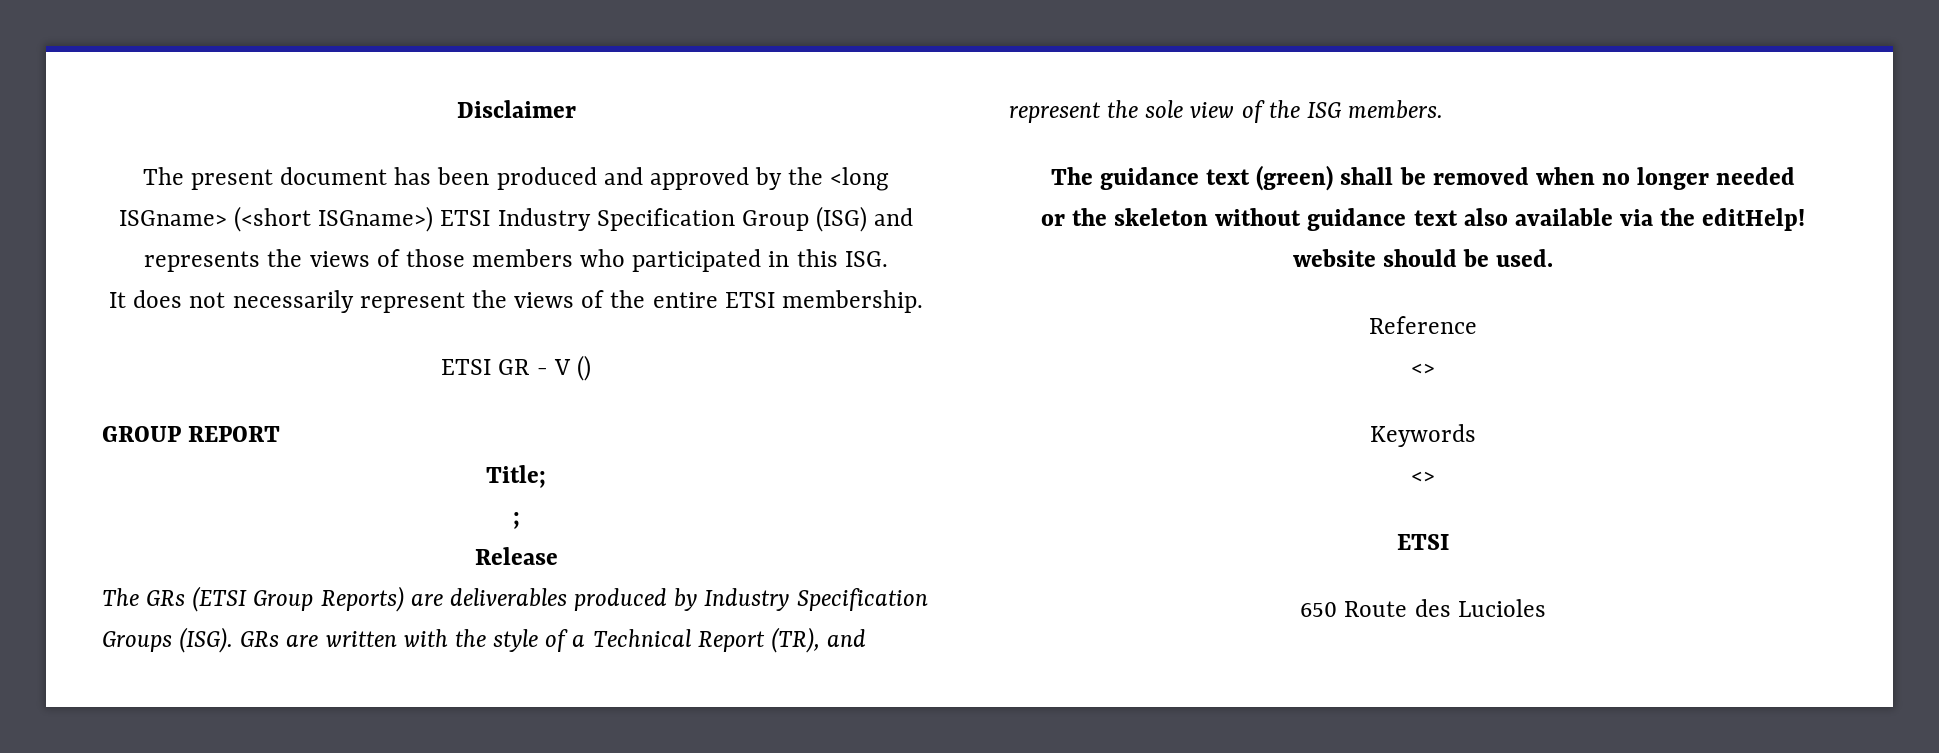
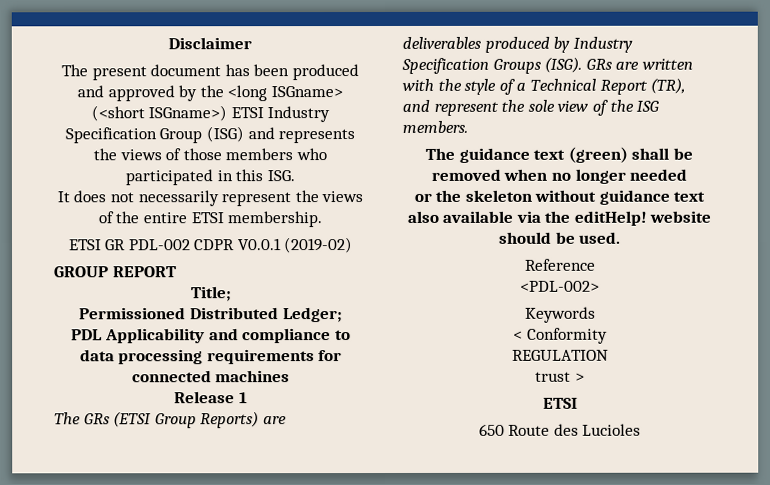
- ETSI GR - V ()
+ ETSI GR PDL-002 CDPR V0.0.1 (2019-02)
- ;
+ Permissioned Distributed Ledger;
+ PDL Applicability and compliance to data processing requirements for connected machines
- Release
+ Release 1
  Reference
- <>
+ <PDL-002>
  Keywords
- <>
+ < Conformity
+ REGULATION
+ trust >

